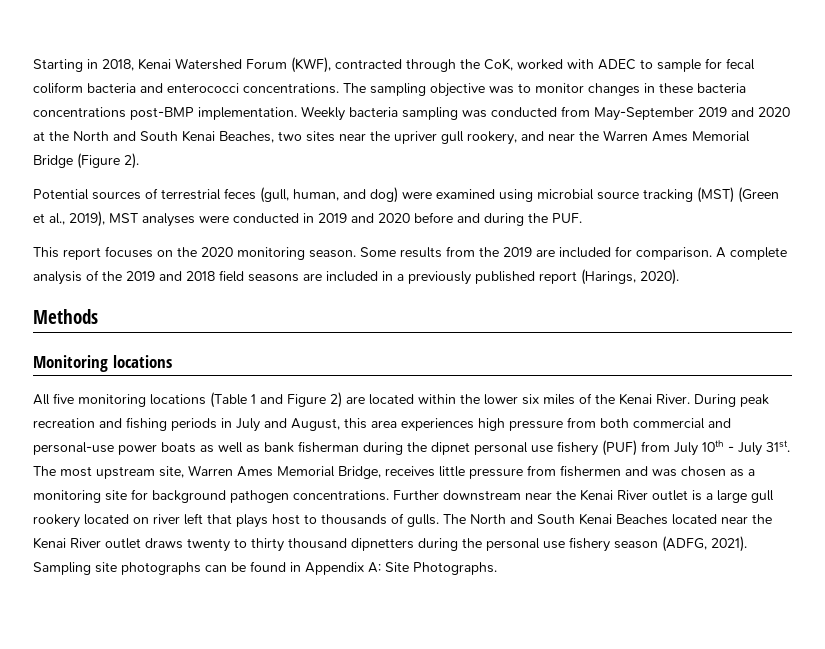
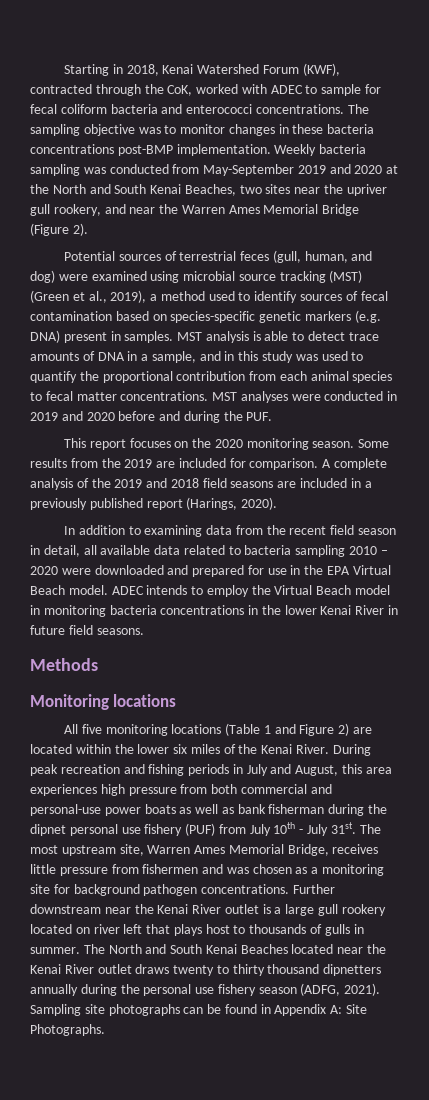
- Potential sources of terrestrial feces (gull, human, and dog) were examined using microbial source tracking (MST) (Green et al., 2019), MST analyses were conducted in 2019 and 2020 before and during the PUF.
+ Potential sources of terrestrial feces (gull, human, and dog) were examined using microbial source tracking (MST) (Green et al., 2019), a method used to identify sources of fecal contamination based on species-specific genetic markers (e.g. DNA) present in samples. MST analysis is able to detect trace amounts of DNA in a sample, and in this study was used to quantify the proportional contribution from each animal species to fecal matter concentrations. MST analyses were conducted in 2019 and 2020 before and during the PUF.
+ In addition to examining data from the recent field season in detail, all available data related to bacteria sampling 2010 – 2020 were downloaded and prepared for use in the EPA Virtual Beach model. ADEC intends to employ the Virtual Beach model in monitoring bacteria concentrations in the lower Kenai River in future field seasons.
- Further downstream near the Kenai River outlet is a large gull rookery located on river left that plays host to thousands of gulls.
+ Further downstream near the Kenai River outlet is a large gull rookery located on river left that plays host to thousands of gulls in summer.
- The North and South Kenai Beaches located near the Kenai River outlet draws twenty to thirty thousand dipnetters during the personal use fishery season (ADFG, 2021).
+ The North and South Kenai Beaches located near the Kenai River outlet draws twenty to thirty thousand dipnetters annually during the personal use fishery season (ADFG, 2021).

